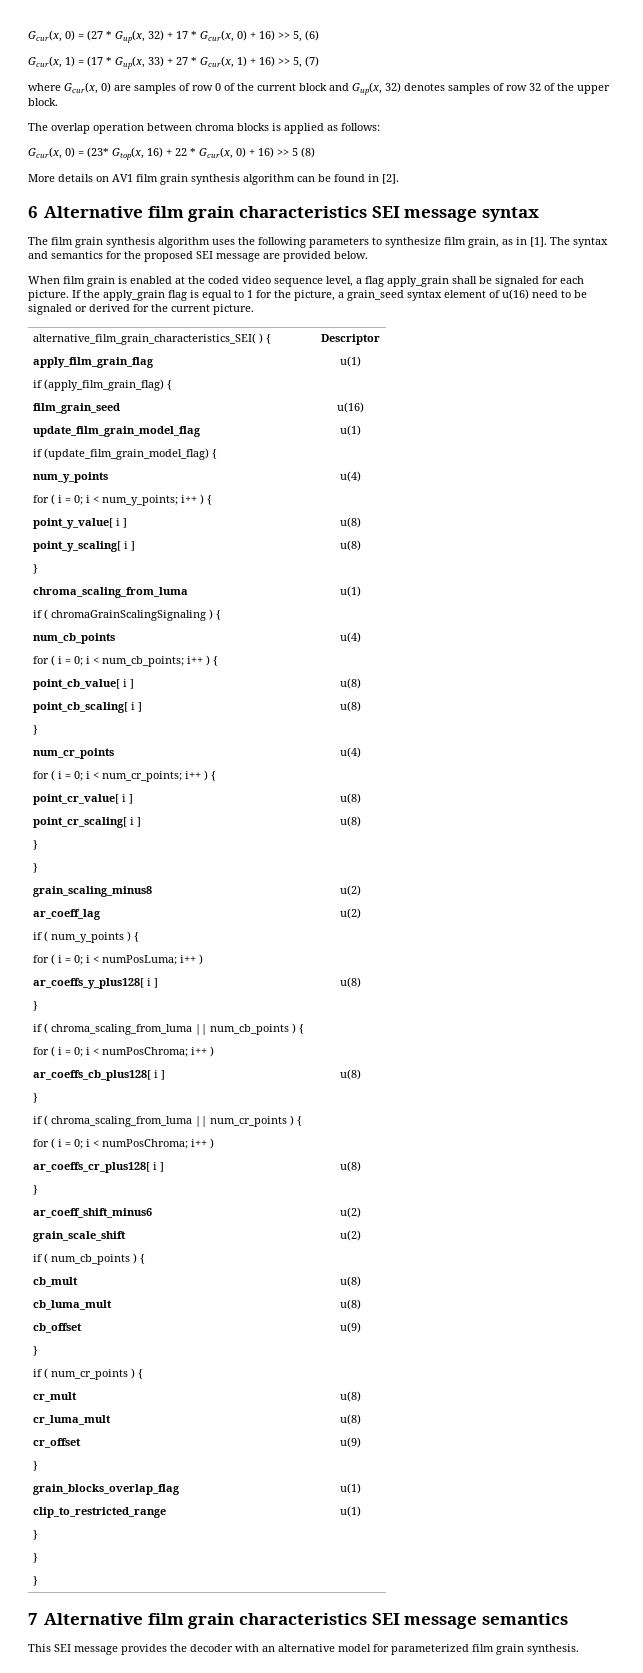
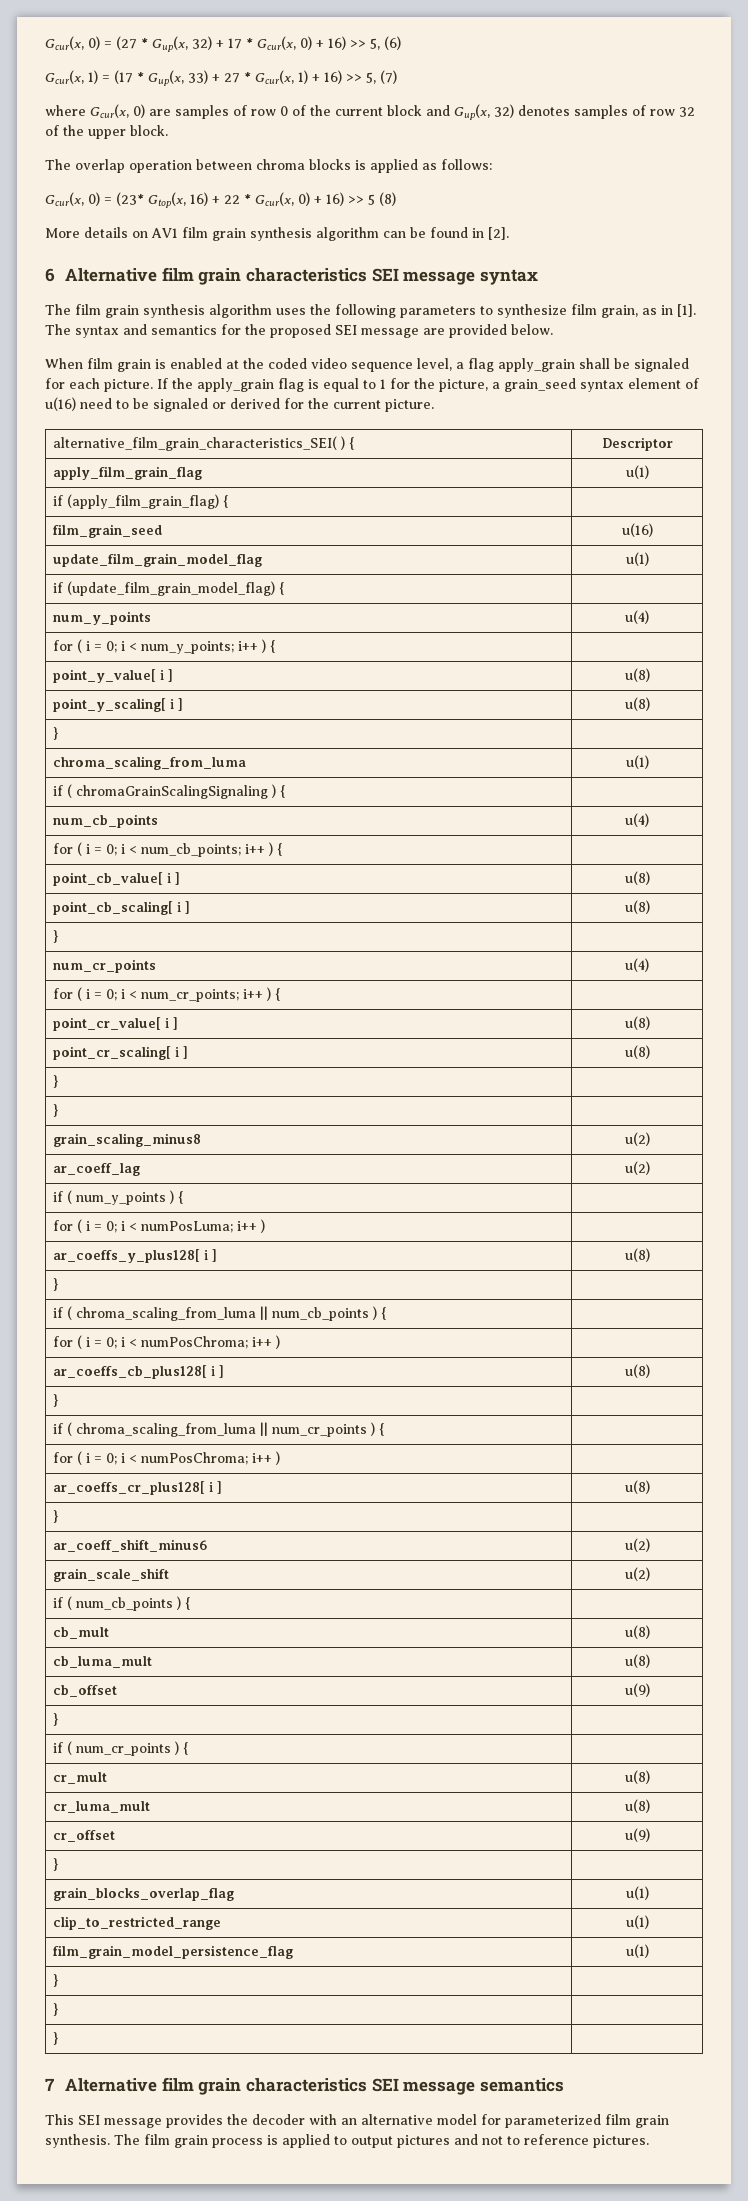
+ film_grain_model_persistence_flag | u(1)
+ The film grain process is applied to output pictures and not to reference pictures.

